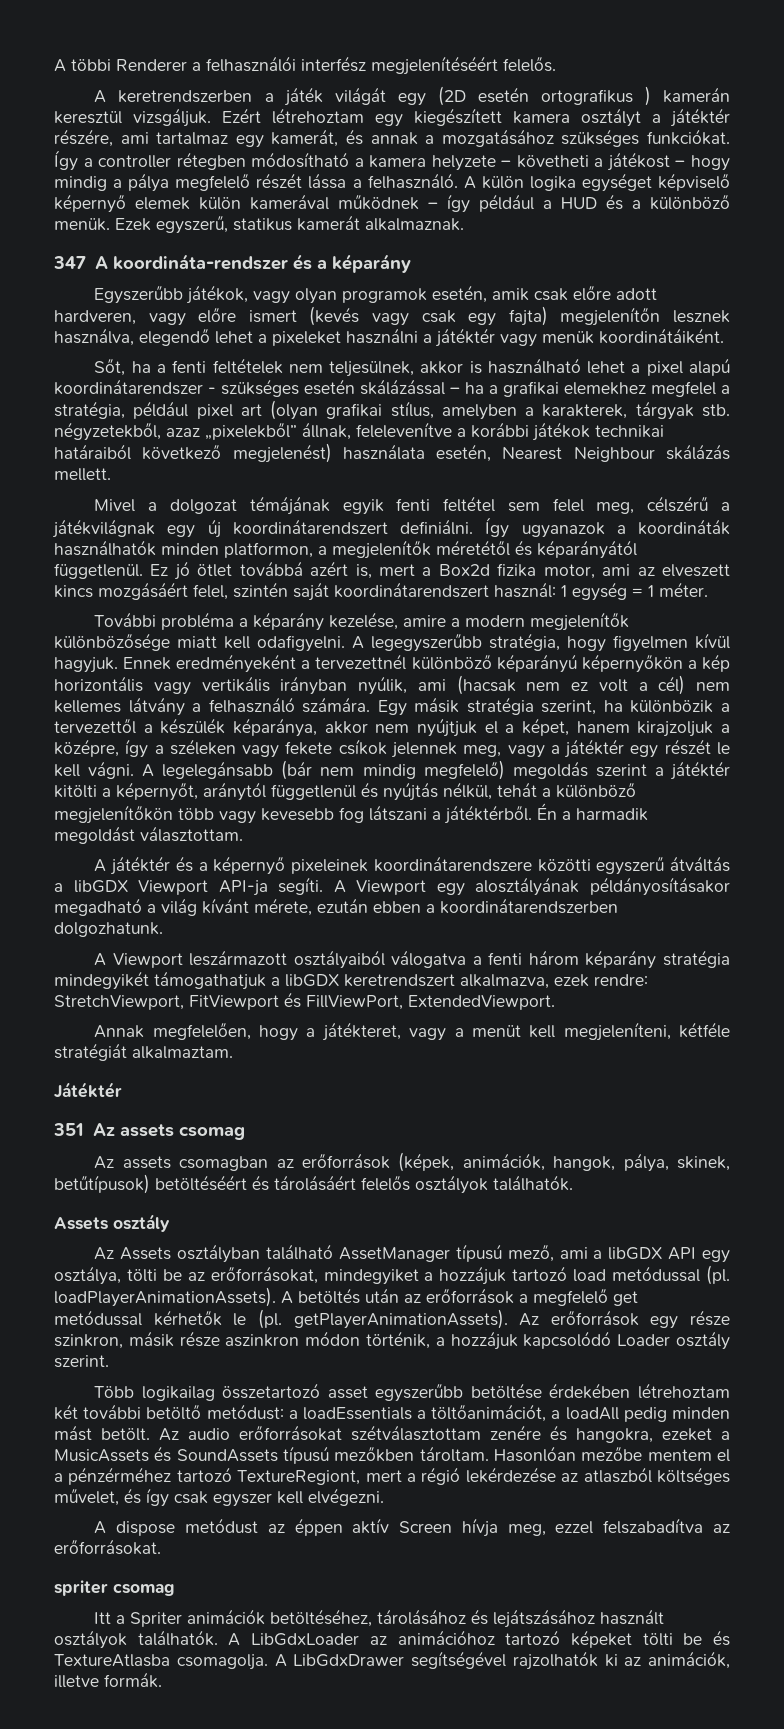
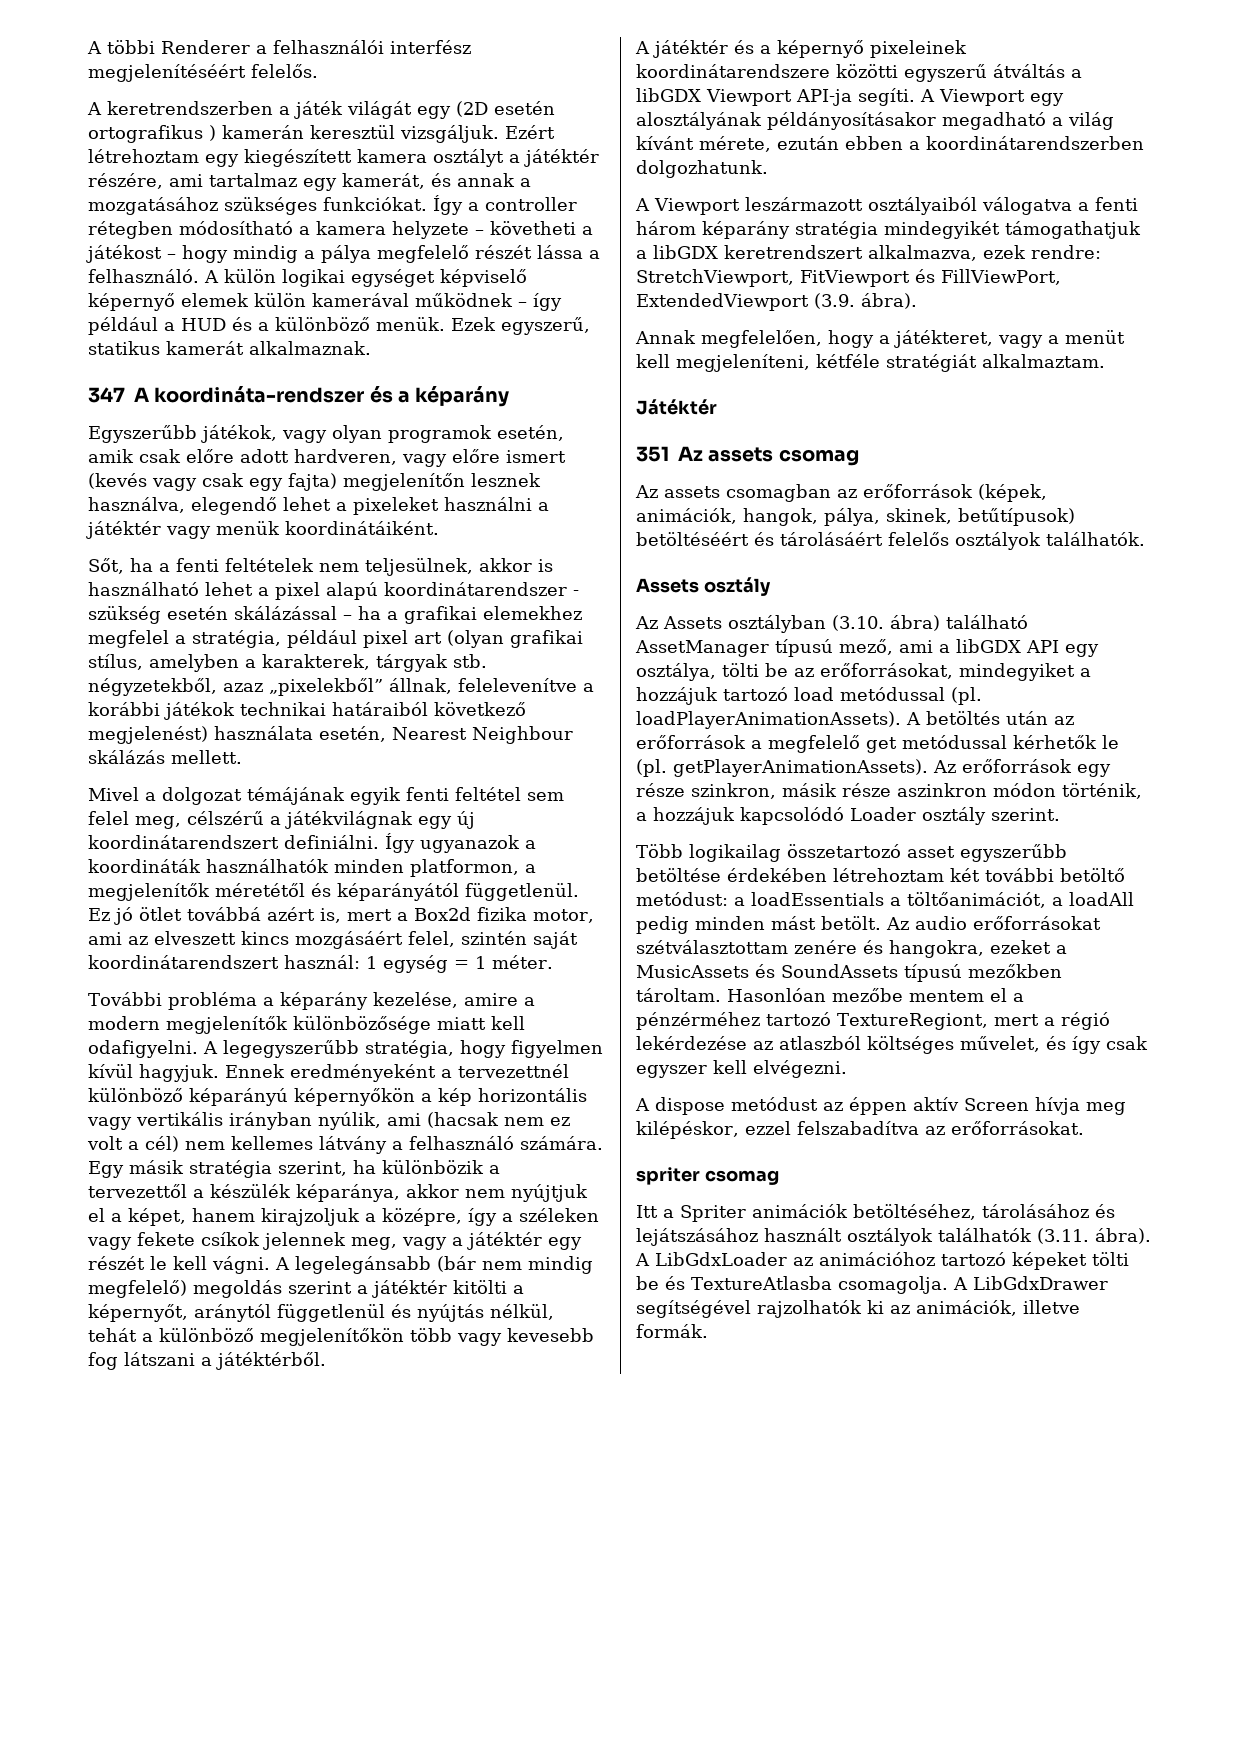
- A külön logika egységet képviselő képernyő elemek külön kamerával működnek – így például a HUD és a különböző menük.
+ A külön logikai egységet képviselő képernyő elemek külön kamerával működnek – így például a HUD és a különböző menük.
- Sőt, ha a fenti feltételek nem teljesülnek, akkor is használható lehet a pixel alapú koordinátarendszer - szükséges esetén skálázással – ha a grafikai elemekhez megfelel a stratégia, például pixel art (olyan grafikai stílus, amelyben a karakterek, tárgyak stb. négyzetekből, azaz „pixelekből” állnak, felelevenítve a korábbi játékok technikai határaiból következő megjelenést) használata esetén, Nearest Neighbour skálázás mellett.
+ Sőt, ha a fenti feltételek nem teljesülnek, akkor is használható lehet a pixel alapú koordinátarendszer - szükség esetén skálázással – ha a grafikai elemekhez megfelel a stratégia, például pixel art (olyan grafikai stílus, amelyben a karakterek, tárgyak stb. négyzetekből, azaz „pixelekből” állnak, felelevenítve a korábbi játékok technikai határaiból következő megjelenést) használata esetén, Nearest Neighbour skálázás mellett.
- Én a harmadik megoldást választottam.
- A Viewport leszármazott osztályaiból válogatva a fenti három képarány stratégia mindegyikét támogathatjuk a libGDX keretrendszert alkalmazva, ezek rendre: StretchViewport, FitViewport és FillViewPort, ExtendedViewport.
+ A Viewport leszármazott osztályaiból válogatva a fenti három képarány stratégia mindegyikét támogathatjuk a libGDX keretrendszert alkalmazva, ezek rendre: StretchViewport, FitViewport és FillViewPort, ExtendedViewport (3.9. ábra).
- Az Assets osztályban található AssetManager típusú mező, ami a libGDX API egy osztálya, tölti be az erőforrásokat, mindegyiket a hozzájuk tartozó load metódussal (pl. loadPlayerAnimationAssets).
+ Az Assets osztályban (3.10. ábra) található AssetManager típusú mező, ami a libGDX API egy osztálya, tölti be az erőforrásokat, mindegyiket a hozzájuk tartozó load metódussal (pl. loadPlayerAnimationAssets).
- A dispose metódust az éppen aktív Screen hívja meg, ezzel felszabadítva az erőforrásokat.
+ A dispose metódust az éppen aktív Screen hívja meg kilépéskor, ezzel felszabadítva az erőforrásokat.
- Itt a Spriter animációk betöltéséhez, tárolásához és lejátszásához használt osztályok találhatók.
+ Itt a Spriter animációk betöltéséhez, tárolásához és lejátszásához használt osztályok találhatók (3.11. ábra).

